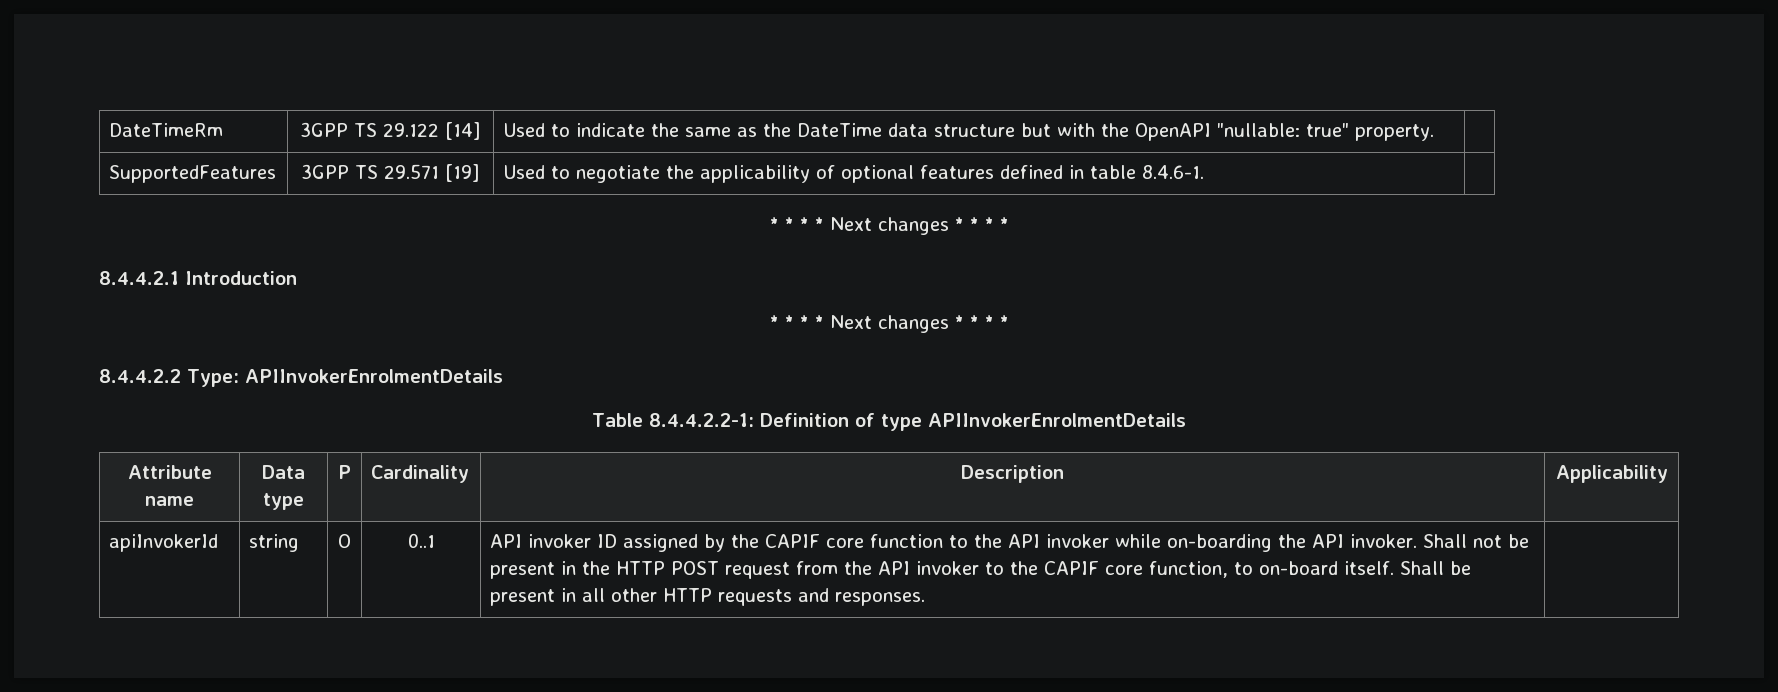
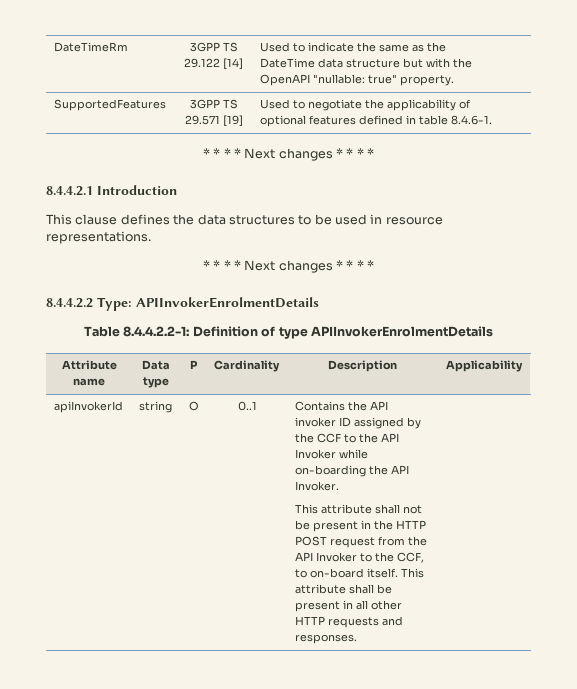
+ This clause defines the data structures to be used in resource representations.
- API invoker ID assigned by the CAPIF core function to the API invoker while on-boarding the API invoker. Shall not be present in the HTTP POST request from the API invoker to the CAPIF core function, to on-board itself. Shall be present in all other HTTP requests and responses.
+ Contains the API invoker ID assigned by the CCF to the API Invoker while on-boarding the API Invoker.
+ This attribute shall not be present in the HTTP POST request from the API Invoker to the CCF, to on-board itself. This attribute shall be present in all other HTTP requests and responses.

